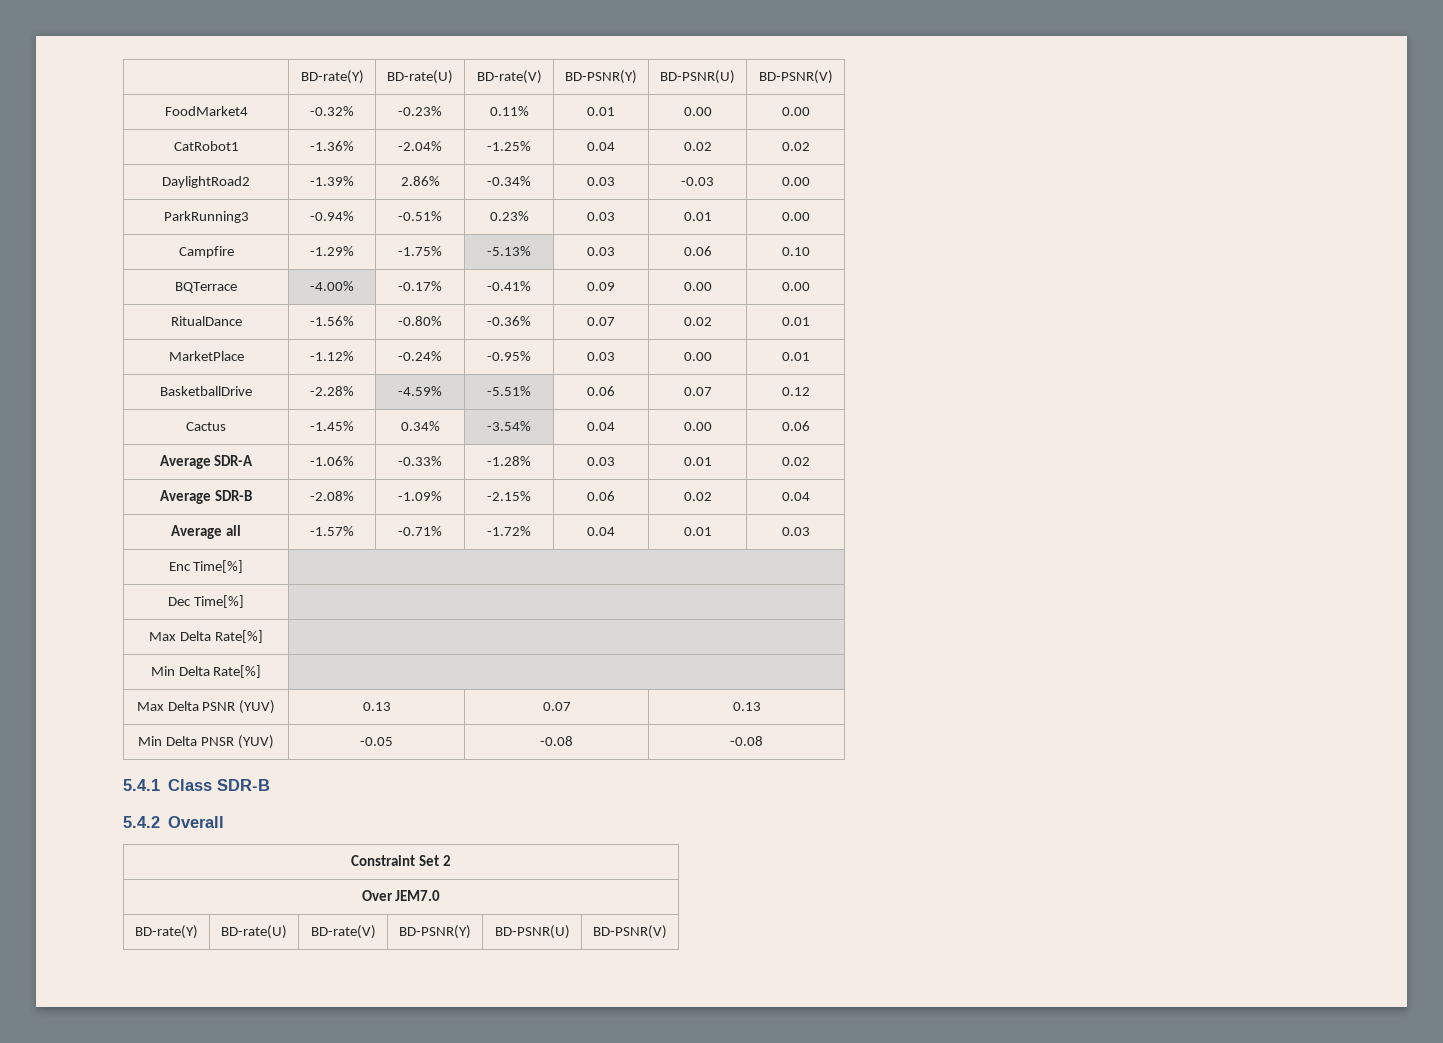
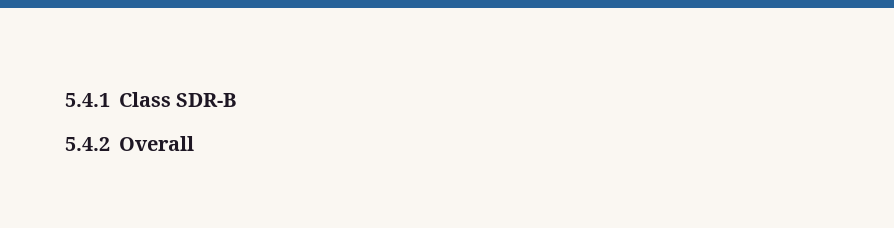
- | BD-rate(Y) | BD-rate(U) | BD-rate(V) | BD-PSNR(Y) | BD-PSNR(U) | BD-PSNR(V)
- FoodMarket4 | -0.32% | -0.23% | 0.11% | 0.01 | 0.00 | 0.00
- CatRobot1 | -1.36% | -2.04% | -1.25% | 0.04 | 0.02 | 0.02
- DaylightRoad2 | -1.39% | 2.86% | -0.34% | 0.03 | -0.03 | 0.00
- ParkRunning3 | -0.94% | -0.51% | 0.23% | 0.03 | 0.01 | 0.00
- Campfire | -1.29% | -1.75% | -5.13% | 0.03 | 0.06 | 0.10
- BQTerrace | -4.00% | -0.17% | -0.41% | 0.09 | 0.00 | 0.00
- RitualDance | -1.56% | -0.80% | -0.36% | 0.07 | 0.02 | 0.01
- MarketPlace | -1.12% | -0.24% | -0.95% | 0.03 | 0.00 | 0.01
- BasketballDrive | -2.28% | -4.59% | -5.51% | 0.06 | 0.07 | 0.12
- Cactus | -1.45% | 0.34% | -3.54% | 0.04 | 0.00 | 0.06
- Average SDR-A | -1.06% | -0.33% | -1.28% | 0.03 | 0.01 | 0.02
- Average SDR-B | -2.08% | -1.09% | -2.15% | 0.06 | 0.02 | 0.04
- Average all | -1.57% | -0.71% | -1.72% | 0.04 | 0.01 | 0.03
- Enc Time[%] |
- Dec Time[%] |
- Max Delta Rate[%] |
- Min Delta Rate[%] |
- Max Delta PSNR (YUV) | 0.13 | 0.07 | 0.13
- Min Delta PNSR (YUV) | -0.05 | -0.08 | -0.08
- Constraint Set 2
- Over JEM7.0
- BD-rate(Y) | BD-rate(U) | BD-rate(V) | BD-PSNR(Y) | BD-PSNR(U) | BD-PSNR(V)

